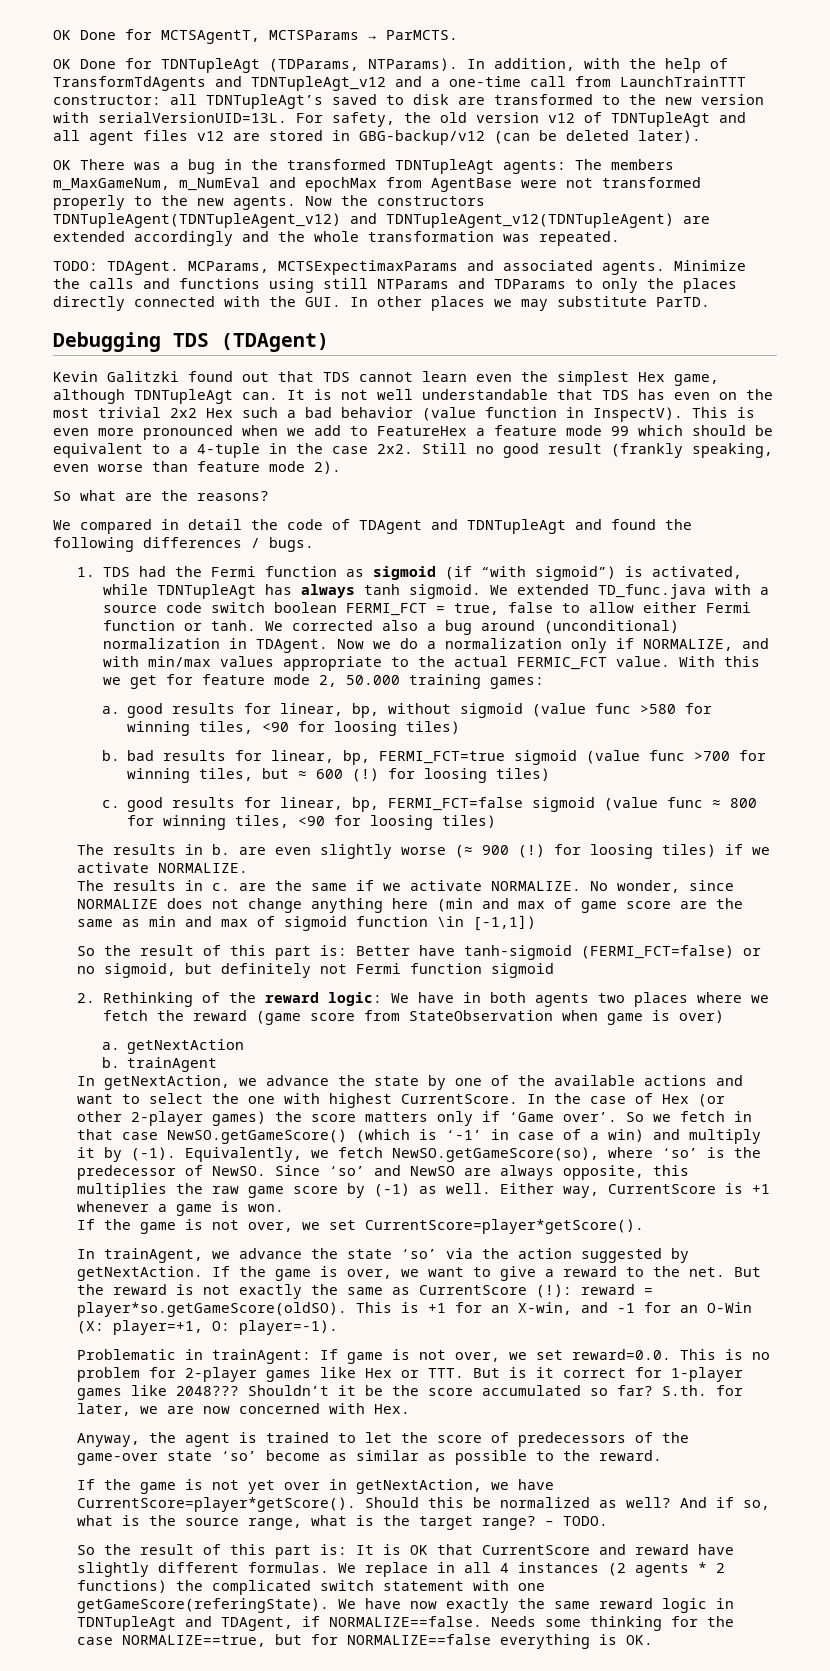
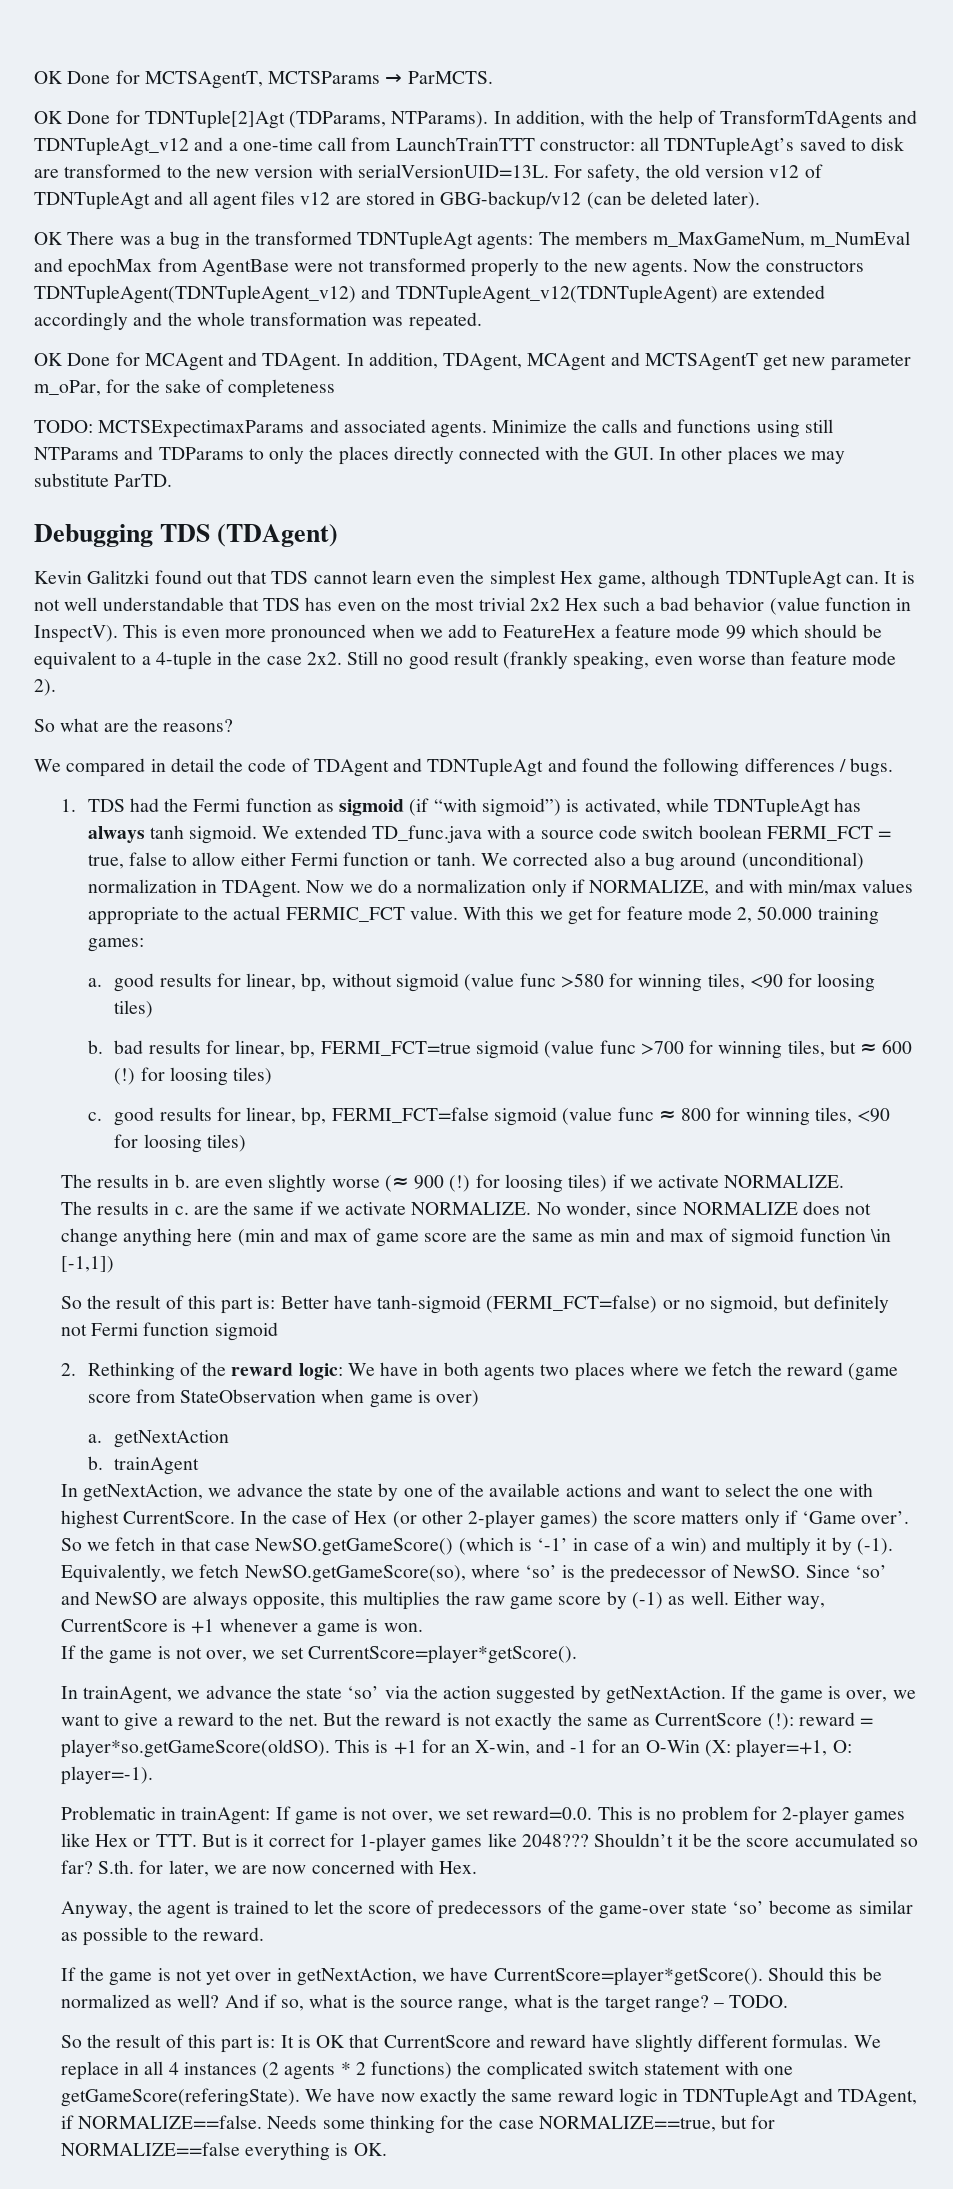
- OK Done for TDNTupleAgt (TDParams, NTParams).
+ OK Done for TDNTuple[2]Agt (TDParams, NTParams).
+ OK Done for MCAgent and TDAgent. In addition, TDAgent, MCAgent and MCTSAgentT get new parameter m_oPar, for the sake of completeness
- TODO: TDAgent. MCParams, MCTSExpectimaxParams and associated agents.
+ TODO: MCTSExpectimaxParams and associated agents.

